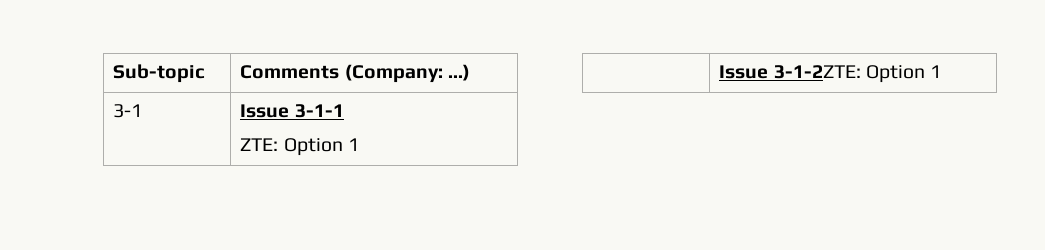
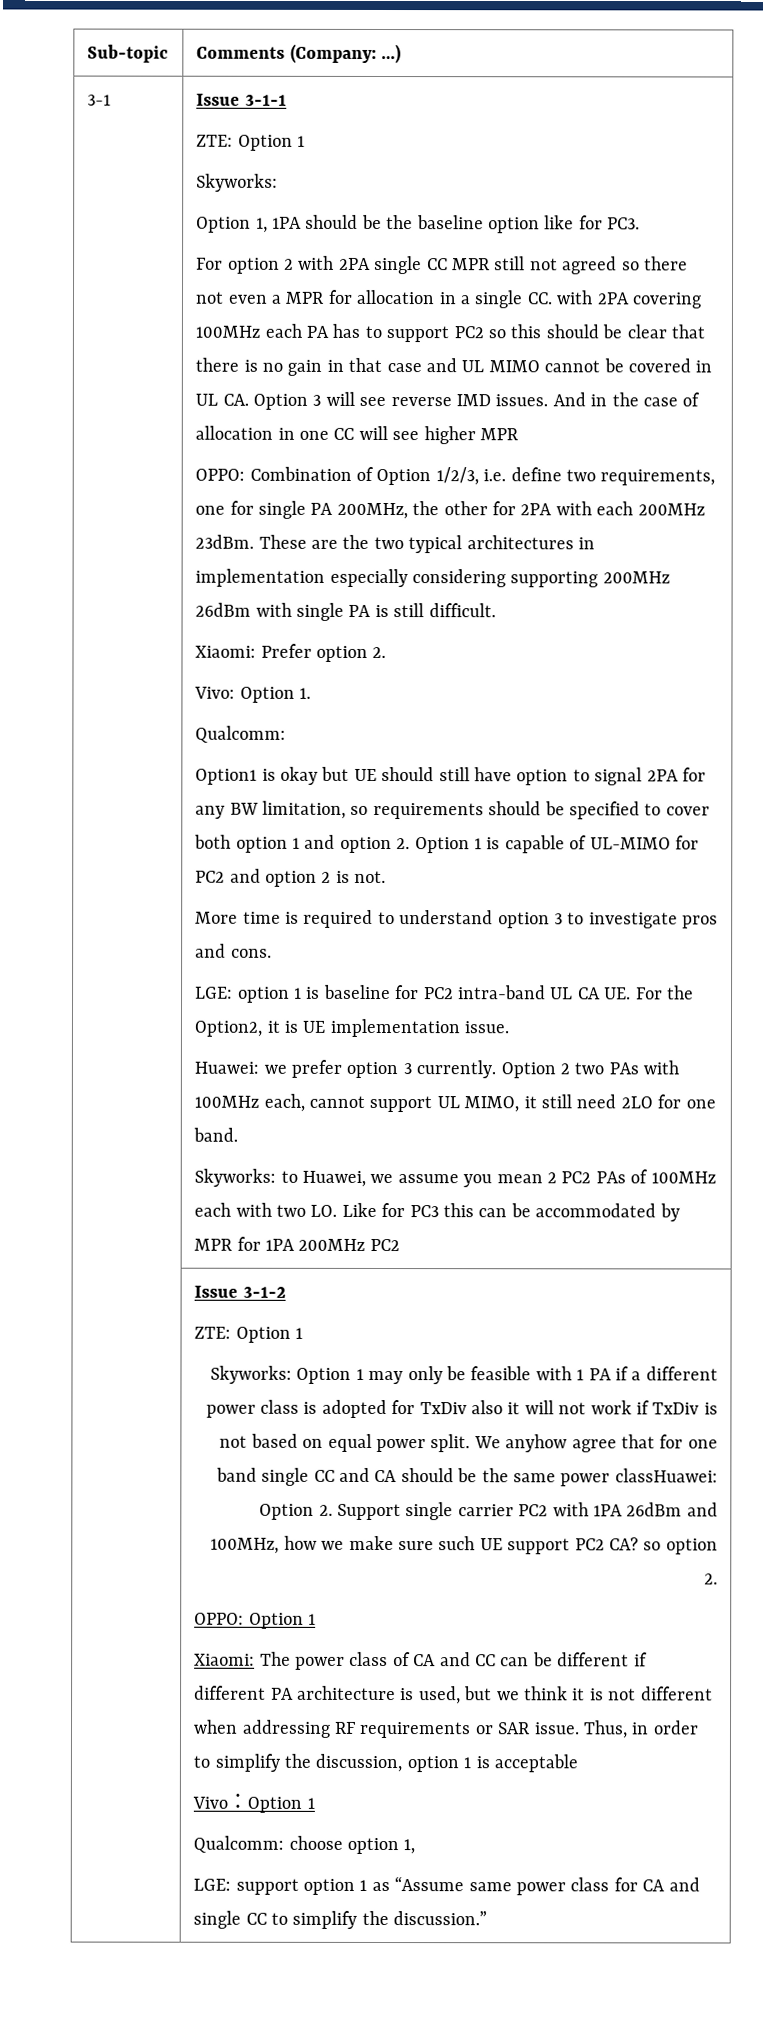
  Issue 3-1-1
  ZTE: Option 1
- | Issue 3-1-2ZTE: Option 1
+ Skyworks:
+ Option 1, 1PA should be the baseline option like for PC3.
+ For option 2 with 2PA single CC MPR still not agreed so there not even a MPR for allocation in a single CC. with 2PA covering 100MHz each PA has to support PC2 so this should be clear that there is no gain in that case and UL MIMO cannot be covered in UL CA. Option 3 will see reverse IMD issues. And in the case of allocation in one CC will see higher MPR
+ OPPO: Combination of Option 1/2/3, i.e. define two requirements, one for single PA 200MHz, the other for 2PA with each 200MHz 23dBm. These are the two typical architectures in implementation especially considering supporting 200MHz 26dBm with single PA is still difficult.
+ Xiaomi: Prefer option 2.
+ Vivo: Option 1.
+ Qualcomm:
+ Option1 is okay but UE should still have option to signal 2PA for any BW limitation, so requirements should be specified to cover both option 1 and option 2. Option 1 is capable of UL-MIMO for PC2 and option 2 is not.
+ More time is required to understand option 3 to investigate pros and cons.
+ LGE: option 1 is baseline for PC2 intra-band UL CA UE. For the Option2, it is UE implementation issue.
+ Huawei: we prefer option 3 currently. Option 2 two PAs with 100MHz each, cannot support UL MIMO, it still need 2LO for one band.
+ Skyworks: to Huawei, we assume you mean 2 PC2 PAs of 100MHz each with two LO. Like for PC3 this can be accommodated by MPR for 1PA 200MHz PC2
+ | Issue 3-1-2
+ ZTE: Option 1
+ Skyworks: Option 1 may only be feasible with 1 PA if a different power class is adopted for TxDiv also it will not work if TxDiv is not based on equal power split. We anyhow agree that for one band single CC and CA should be the same power classHuawei: Option 2. Support single carrier PC2 with 1PA 26dBm and 100MHz, how we make sure such UE support PC2 CA? so option 2.
+ OPPO: Option 1
+ Xiaomi: The power class of CA and CC can be different if different PA architecture is used, but we think it is not different when addressing RF requirements or SAR issue. Thus, in order to simplify the discussion, option 1 is acceptable
+ Vivo：Option 1
+ Qualcomm: choose option 1,
+ LGE: support option 1 as “Assume same power class for CA and single CC to simplify the discussion.”

